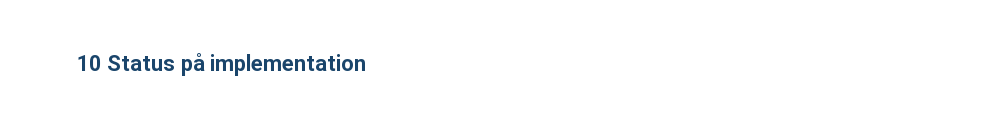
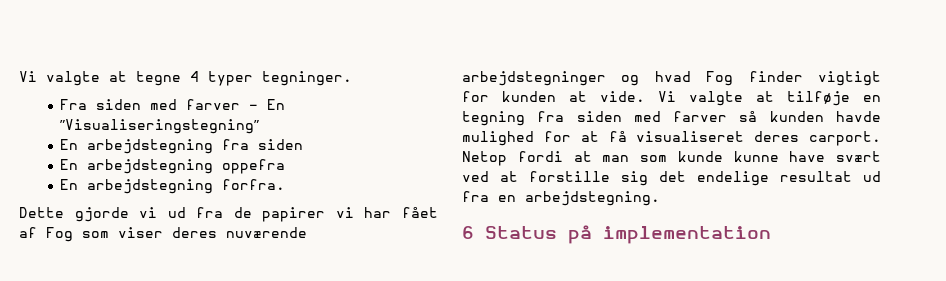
- 10 Status på implementation
+ Vi valgte at tegne 4 typer tegninger.
+ Fra siden med farver – En ”Visualiseringstegning”
+ En arbejdstegning fra siden
+ En arbejdstegning oppefra
+ En arbejdstegning forfra.
+ Dette gjorde vi ud fra de papirer vi har fået af Fog som viser deres nuværende arbejdstegninger og hvad Fog finder vigtigt for kunden at vide. Vi valgte at tilføje en tegning fra siden med farver så kunden havde mulighed for at få visualiseret deres carport. Netop fordi at man som kunde kunne have svært ved at forstille sig det endelige resultat ud fra en arbejdstegning.
+ 6 Status på implementation

